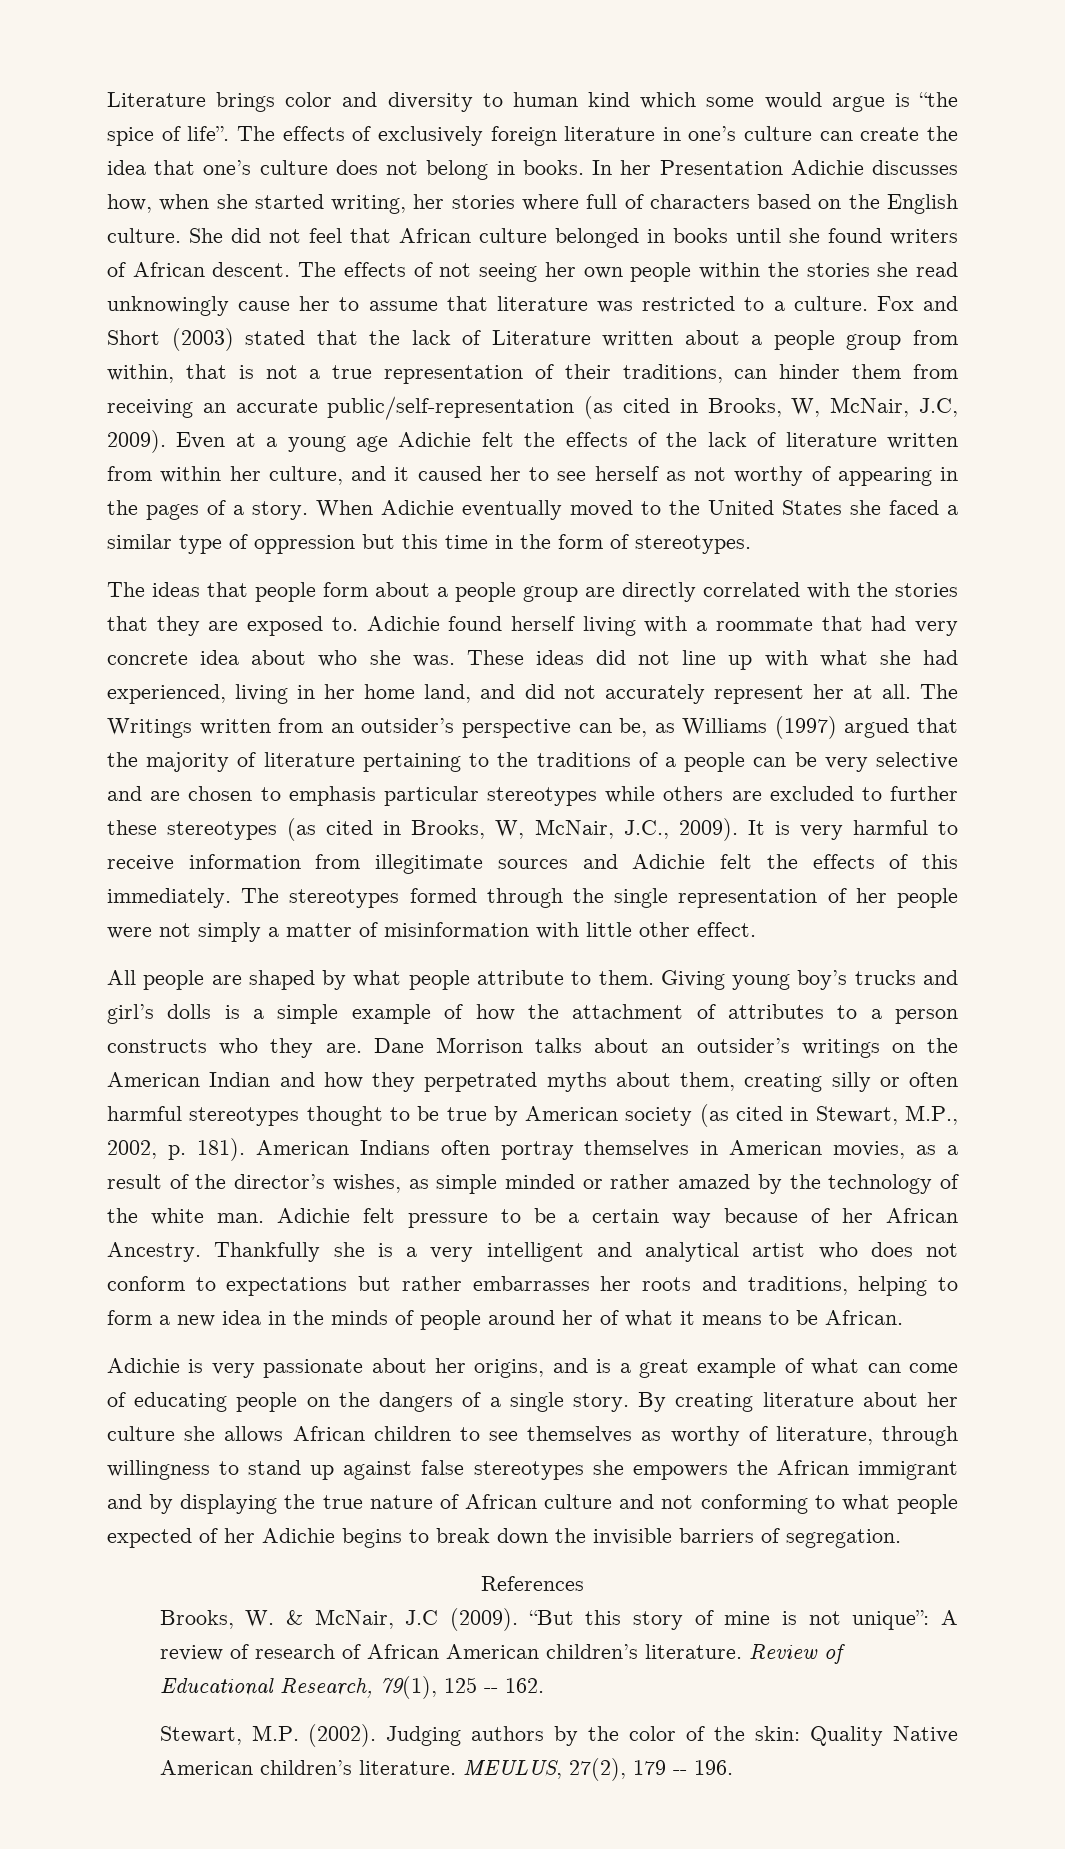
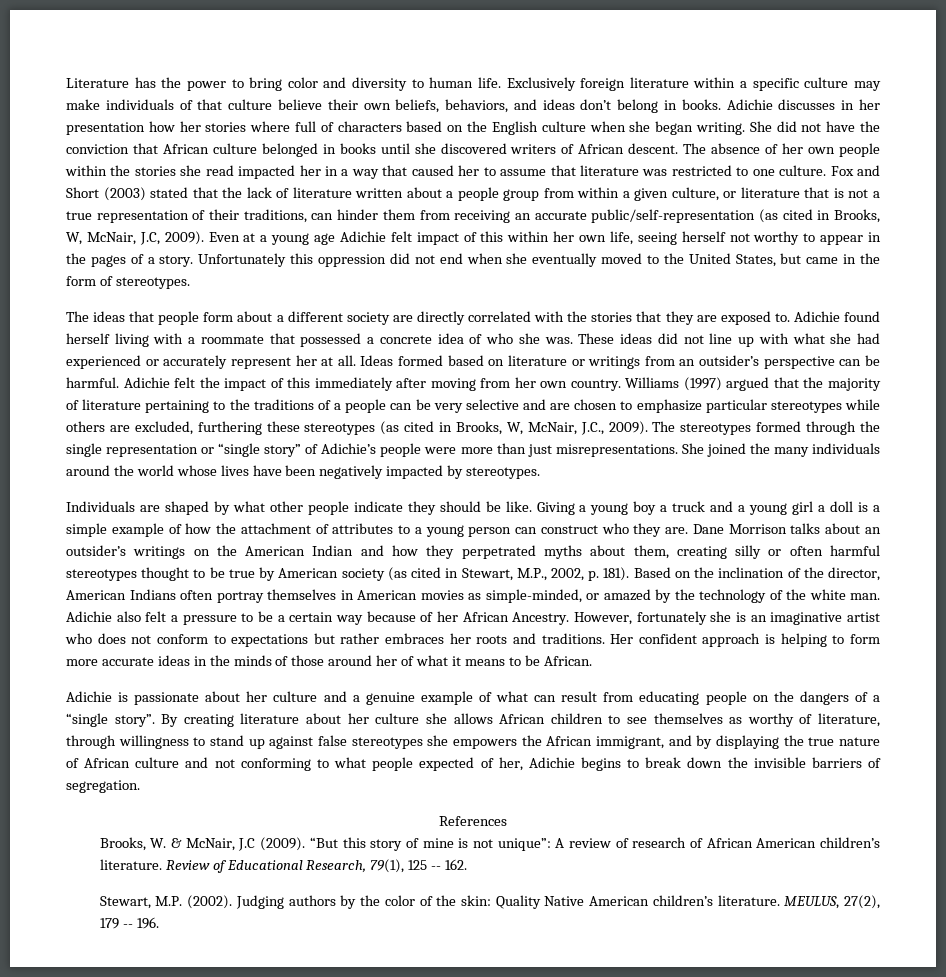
- Literature brings color and diversity to human kind which some would argue is “the spice of life”. The effects of exclusively foreign literature in one’s culture can create the idea that one’s culture does not belong in books. In her Presentation Adichie discusses how, when she started writing, her stories where full of characters based on the English culture. She did not feel that African culture belonged in books until she found writers of African descent.
+ Literature has the power to bring color and diversity to human life. Exclusively foreign literature within a specific culture may make individuals of that culture believe their own beliefs, behaviors, and ideas don’t belong in books. Adichie discusses in her presentation how her stories where full of characters based on the English culture when she began writing. She did not have the conviction that African culture belonged in books until she discovered writers of African descent.
- The effects of not seeing her own people within the stories she read unknowingly cause her to assume that literature was restricted to a culture.
+ The absence of her own people within the stories she read impacted her in a way that caused her to assume that literature was restricted to one culture.
- Fox and Short (2003) stated that the lack of Literature written about a people group from within, that is not a true representation of their traditions, can hinder them from receiving an accurate public/self-representation (as cited in Brooks, W, McNair, J.C, 2009).
+ Fox and Short (2003) stated that the lack of literature written about a people group from within a given culture, or literature that is not a true representation of their traditions, can hinder them from receiving an accurate public/self-representation (as cited in Brooks, W, McNair, J.C, 2009).
- Even at a young age Adichie felt the effects of the lack of literature written from within her culture, and it caused her to see herself as not worthy of appearing in the pages of a story.
+ Even at a young age Adichie felt impact of this within her own life, seeing herself not worthy to appear in the pages of a story.
- When Adichie eventually moved to the United States she faced a similar type of oppression but this time in the form of stereotypes.
+ Unfortunately this oppression did not end when she eventually moved to the United States, but came in the form of stereotypes.
- The ideas that people form about a people group are directly correlated with the stories that they are exposed to.
+ The ideas that people form about a different society are directly correlated with the stories that they are exposed to.
- Adichie found herself living with a roommate that had very concrete idea about who she was.
+ Adichie found herself living with a roommate that possessed a concrete idea of who she was.
- These ideas did not line up with what she had experienced, living in her home land, and did not accurately represent her at all.
+ These ideas did not line up with what she had experienced or accurately represent her at all.
- The Writings written from an outsider’s perspective can be, as Williams (1997) argued that the majority of literature pertaining to the traditions of a people can be very selective and are chosen to emphasis particular stereotypes while others are excluded to further these stereotypes (as cited in Brooks, W, McNair, J.C., 2009).
+ Ideas formed based on literature or writings from an outsider’s perspective can be harmful. Adichie felt the impact of this immediately after moving from her own country. Williams (1997) argued that the majority of literature pertaining to the traditions of a people can be very selective and are chosen to emphasize particular stereotypes while others are excluded, furthering these stereotypes (as cited in Brooks, W, McNair, J.C., 2009).
- It is very harmful to receive information from illegitimate sources and Adichie felt the effects of this immediately.
- The stereotypes formed through the single representation of her people were not simply a matter of misinformation with little other effect.
- All people are shaped by what people attribute to them. Giving young boy’s trucks and girl’s dolls is a simple example of how the attachment of attributes to a person constructs who they are.
+ The stereotypes formed through the single representation or “single story” of Adichie’s people were more than just misrepresentations. She joined the many individuals around the world whose lives have been negatively impacted by stereotypes.
+ Individuals are shaped by what other people indicate they should be like. Giving a young boy a truck and a young girl a doll is a simple example of how the attachment of attributes to a young person can construct who they are.
- American Indians often portray themselves in American movies, as a result of the director’s wishes, as simple minded or rather amazed by the technology of the white man.
+ Based on the inclination of the director, American Indians often portray themselves in American movies as simple-minded, or amazed by the technology of the white man.
- Adichie felt pressure to be a certain way because of her African Ancestry.
+ Adichie also felt a pressure to be a certain way because of her African Ancestry.
- Thankfully she is a very intelligent and analytical artist who does not conform to expectations but rather embarrasses her roots and traditions, helping to form a new idea in the minds of people around her of what it means to be African.
+ However, fortunately she is an imaginative artist who does not conform to expectations but rather embraces her roots and traditions. Her confident approach is helping to form more accurate ideas in the minds of those around her of what it means to be African.
- Adichie is very passionate about her origins, and is a great example of what can come of educating people on the dangers of a single story.
+ Adichie is passionate about her culture and a genuine example of what can result from educating people on the dangers of a “single story”.
- By creating literature about her culture she allows African children to see themselves as worthy of literature, through willingness to stand up against false stereotypes she empowers the African immigrant and by displaying the true nature of African culture and not conforming to what people expected of her Adichie begins to break down the invisible barriers of segregation.
+ By creating literature about her culture she allows African children to see themselves as worthy of literature, through willingness to stand up against false stereotypes she empowers the African immigrant, and by displaying the true nature of African culture and not conforming to what people expected of her, Adichie begins to break down the invisible barriers of segregation.

